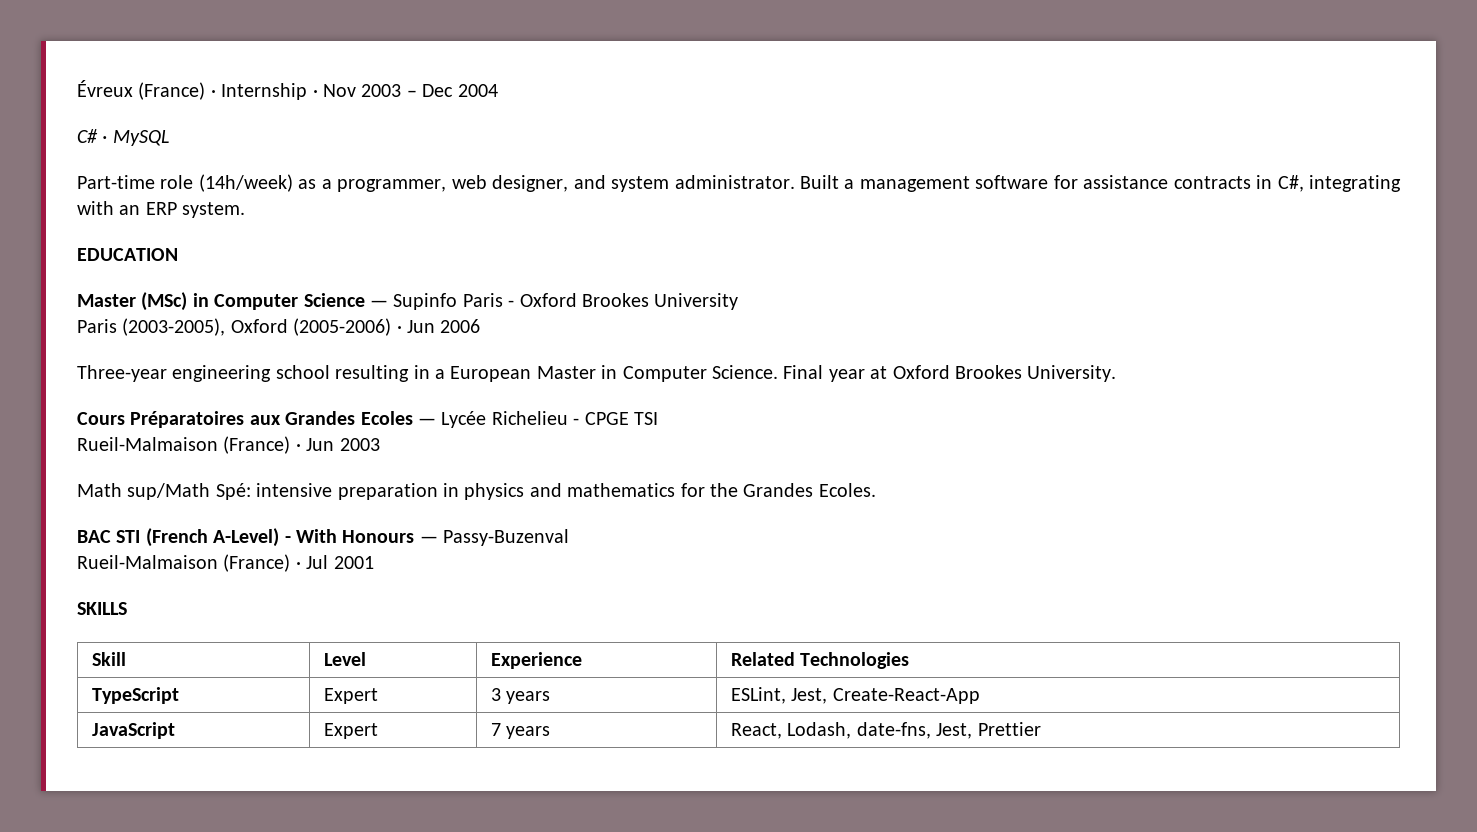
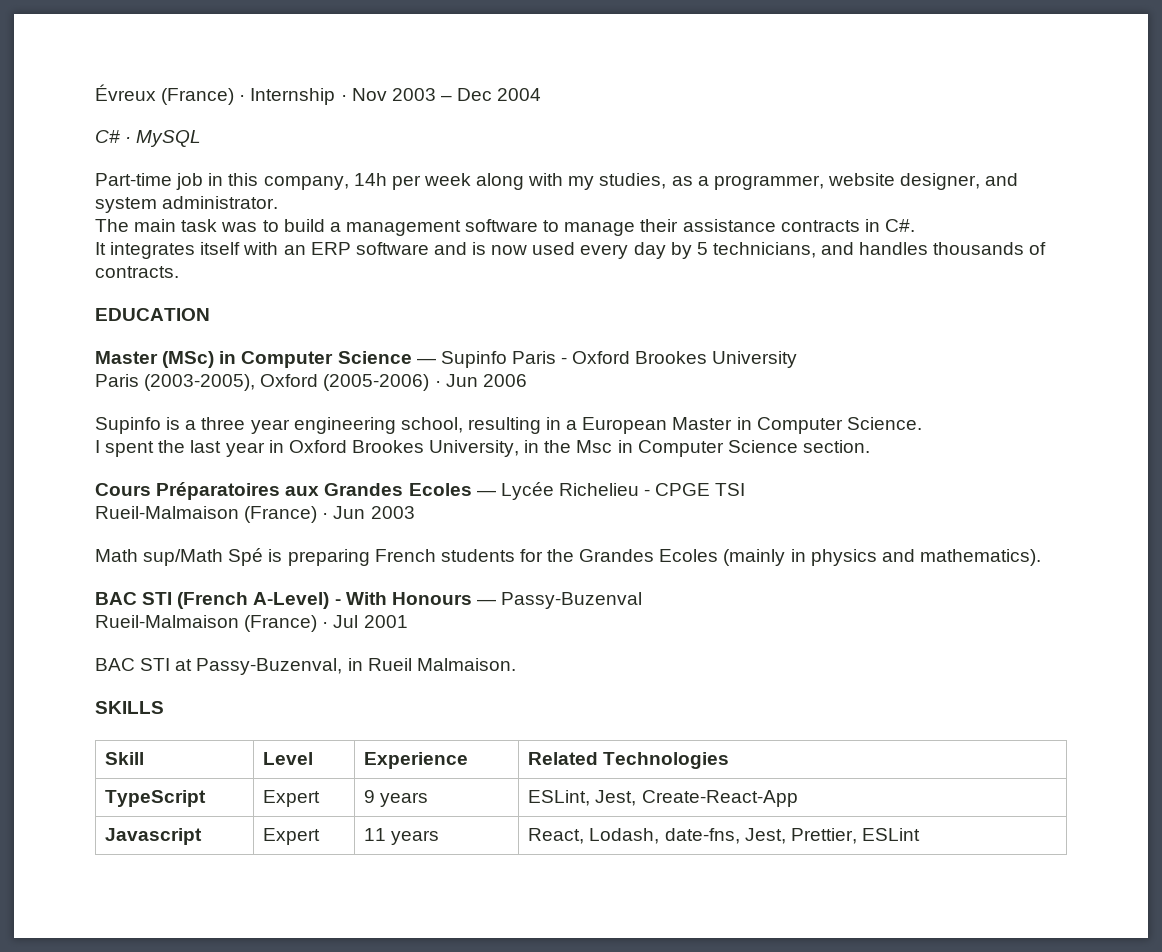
- Part-time role (14h/week) as a programmer, web designer, and system administrator. Built a management software for assistance contracts in C#, integrating with an ERP system.
+ Part-time job in this company, 14h per week along with my studies, as a programmer, website designer, and system administrator.
+ The main task was to build a management software to manage their assistance contracts in C#.
+ It integrates itself with an ERP software and is now used every day by 5 technicians, and handles thousands of contracts.
- Three-year engineering school resulting in a European Master in Computer Science. Final year at Oxford Brookes University.
+ Supinfo is a three year engineering school, resulting in a European Master in Computer Science.
+ I spent the last year in Oxford Brookes University, in the Msc in Computer Science section.
- Math sup/Math Spé: intensive preparation in physics and mathematics for the Grandes Ecoles.
+ Math sup/Math Spé is preparing French students for the Grandes Ecoles (mainly in physics and mathematics).
+ BAC STI at Passy-Buzenval, in Rueil Malmaison.
- TypeScript | Expert | 3 years | ESLint, Jest, Create-React-App
+ TypeScript | Expert | 9 years | ESLint, Jest, Create-React-App
- JavaScript | Expert | 7 years | React, Lodash, date-fns, Jest, Prettier
+ Javascript | Expert | 11 years | React, Lodash, date-fns, Jest, Prettier, ESLint

